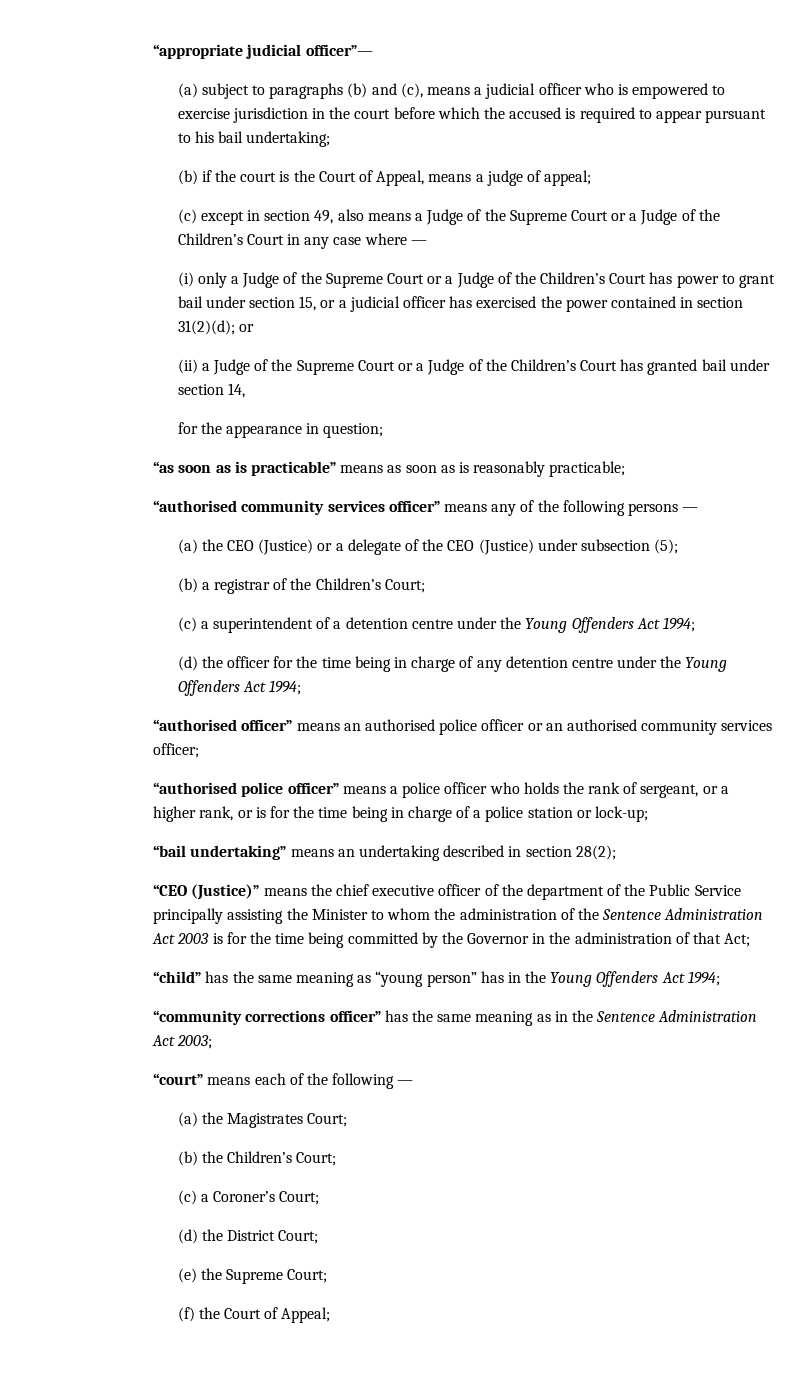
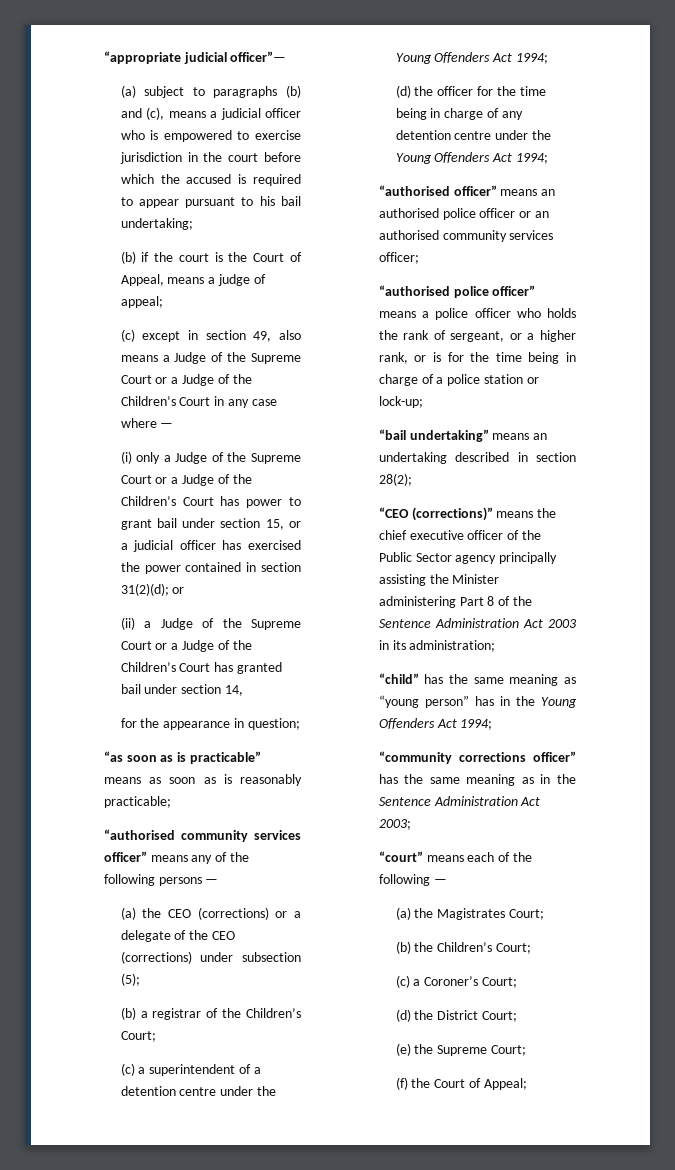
- (a) the CEO (Justice) or a delegate of the CEO (Justice) under subsection (5);
+ (a) the CEO (corrections) or a delegate of the CEO (corrections) under subsection (5);
- “CEO (Justice)” means the chief executive officer of the department of the Public Service principally assisting the Minister to whom the administration of the Sentence Administration Act 2003 is for the time being committed by the Governor in the administration of that Act;
+ “CEO (corrections)” means the chief executive officer of the Public Sector agency principally assisting the Minister administering Part 8 of the Sentence Administration Act 2003 in its administration;

